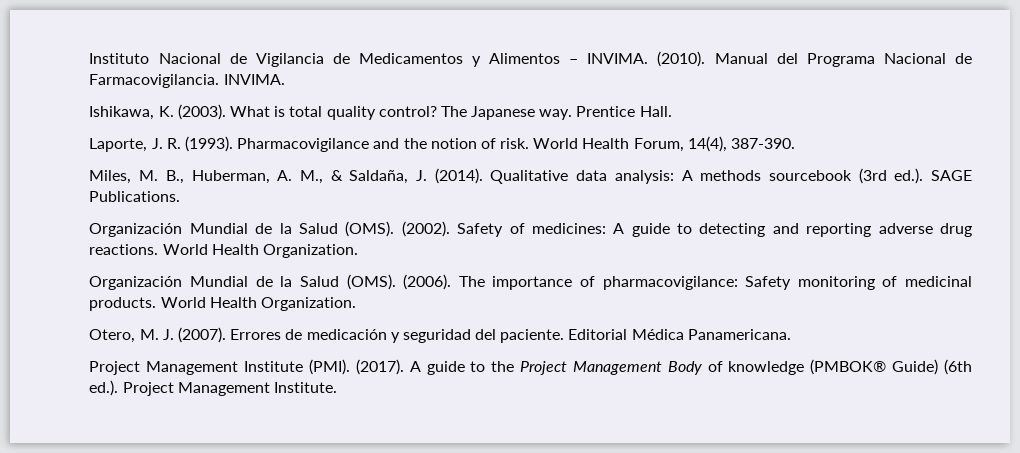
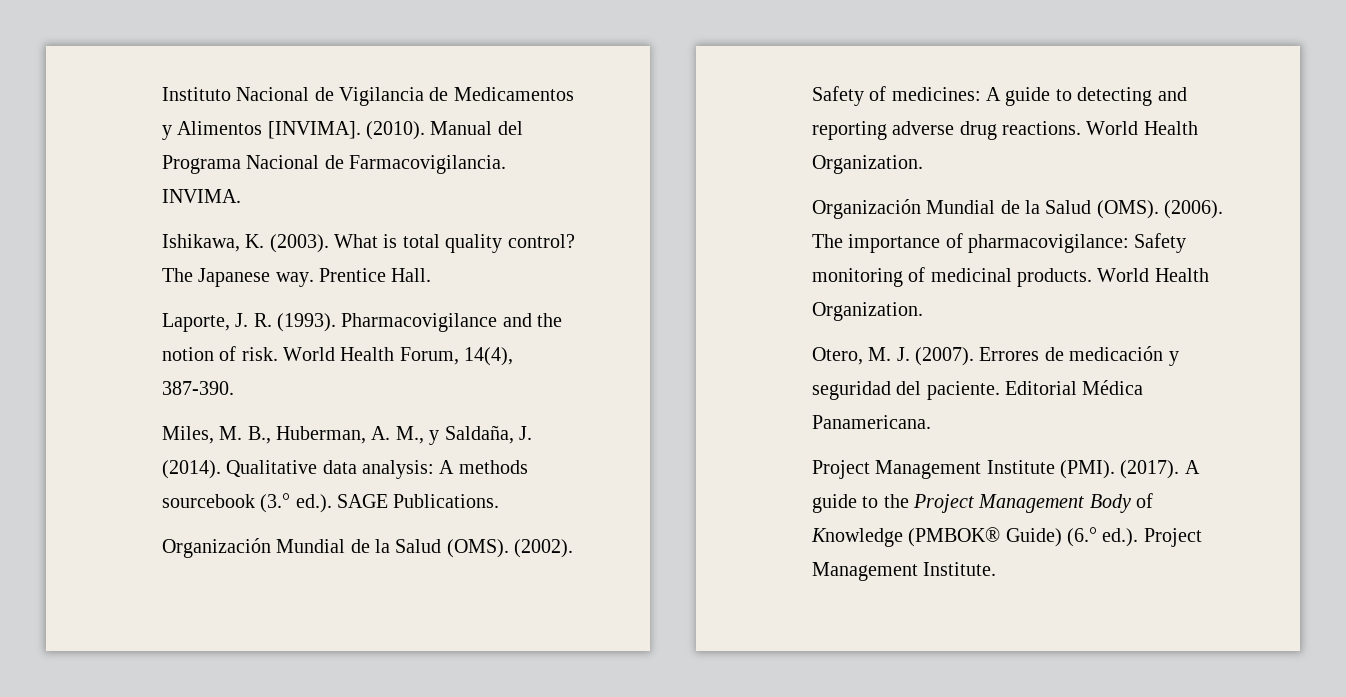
- Instituto Nacional de Vigilancia de Medicamentos y Alimentos – INVIMA.
+ Instituto Nacional de Vigilancia de Medicamentos y Alimentos [INVIMA].
- Miles, M. B., Huberman, A. M., & Saldaña, J. (2014).
+ Miles, M. B., Huberman, A. M., y Saldaña, J. (2014).
- Qualitative data analysis: A methods sourcebook (3rd ed.). SAGE Publications.
+ Qualitative data analysis: A methods sourcebook (3.° ed.). SAGE Publications.
- A guide to the Project Management Body of knowledge (PMBOK® Guide) (6th ed.). Project Management Institute.
+ A guide to the Project Management Body of Knowledge (PMBOK® Guide) (6.° ed.). Project Management Institute.

